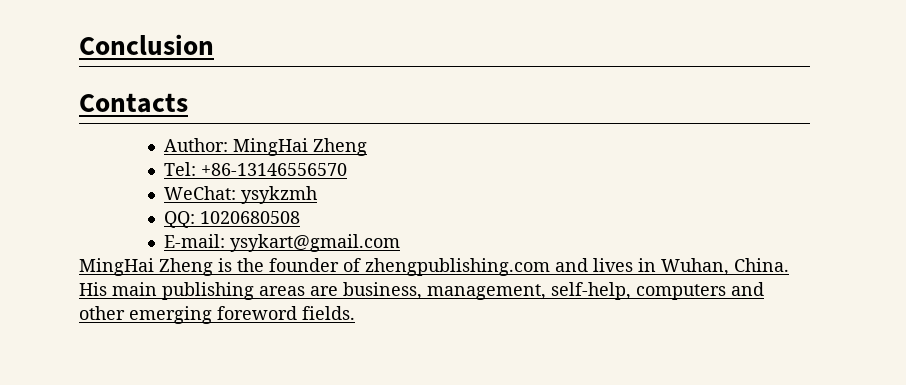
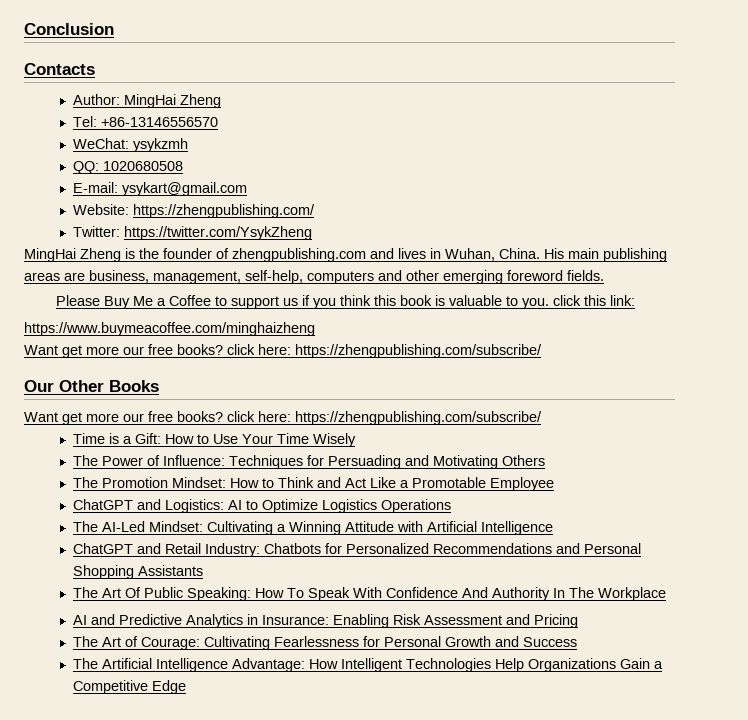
+ Website: https://zhengpublishing.com/
+ Twitter: https://twitter.com/YsykZheng
+ Please Buy Me a Coffee to support us if you think this book is valuable to you. click this link:
+ https://www.buymeacoffee.com/minghaizheng
+ Want get more our free books? click here: https://zhengpublishing.com/subscribe/
+ Our Other Books
+ Want get more our free books? click here: https://zhengpublishing.com/subscribe/
+ Time is a Gift: How to Use Your Time Wisely
+ The Power of Influence: Techniques for Persuading and Motivating Others
+ The Promotion Mindset: How to Think and Act Like a Promotable Employee
+ ChatGPT and Logistics: AI to Optimize Logistics Operations
+ The AI-Led Mindset: Cultivating a Winning Attitude with Artificial Intelligence
+ ChatGPT and Retail Industry: Chatbots for Personalized Recommendations and Personal Shopping Assistants
+ The Art Of Public Speaking: How To Speak With Confidence And Authority In The Workplace
+ AI and Predictive Analytics in Insurance: Enabling Risk Assessment and Pricing
+ The Art of Courage: Cultivating Fearlessness for Personal Growth and Success
+ The Artificial Intelligence Advantage: How Intelligent Technologies Help Organizations Gain a Competitive Edge

